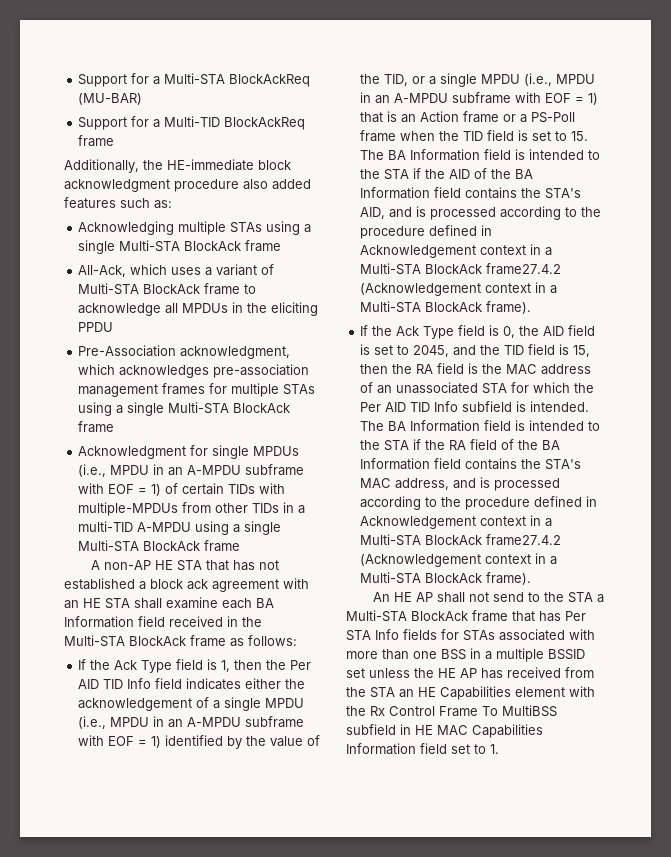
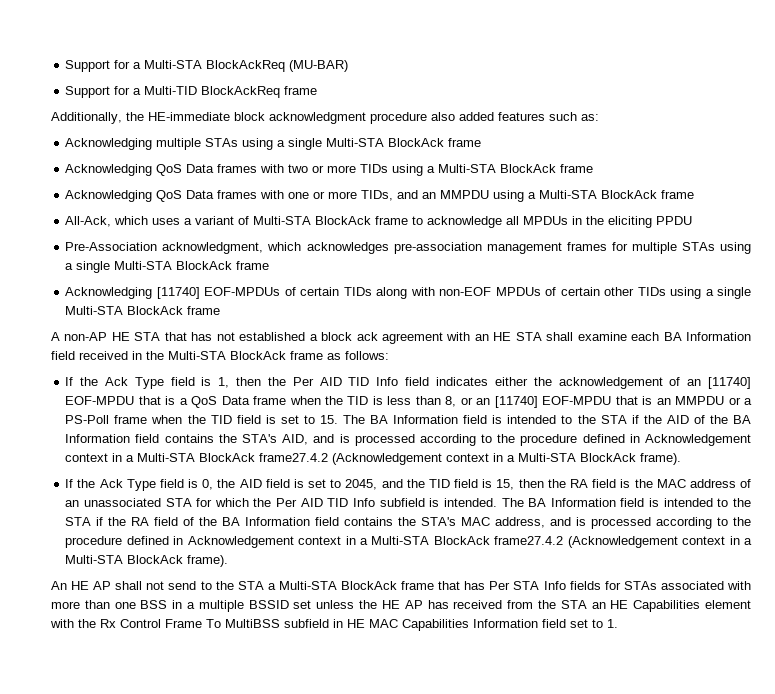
+ Acknowledging QoS Data frames with two or more TIDs using a Multi-STA BlockAck frame
+ Acknowledging QoS Data frames with one or more TIDs, and an MMPDU using a Multi-STA BlockAck frame
- Acknowledgment for single MPDUs (i.e., MPDU in an A-MPDU subframe with EOF = 1) of certain TIDs with multiple-MPDUs from other TIDs in a multi-TID A-MPDU using a single Multi-STA BlockAck frame
+ Acknowledging [11740] EOF-MPDUs of certain TIDs along with non-EOF MPDUs of certain other TIDs using a single Multi-STA BlockAck frame
- If the Ack Type field is 1, then the Per AID TID Info field indicates either the acknowledgement of a single MPDU (i.e., MPDU in an A-MPDU subframe with EOF = 1) identified by the value of the TID, or a single MPDU (i.e., MPDU in an A-MPDU subframe with EOF = 1) that is an Action frame or a PS-Poll frame when the TID field is set to 15. The BA Information field is intended to the STA if the AID of the BA Information field contains the STA's AID, and is processed according to the procedure defined in Acknowledgement context in a Multi-STA BlockAck frame27.4.2 (Acknowledgement context in a Multi-STA BlockAck frame).
+ If the Ack Type field is 1, then the Per AID TID Info field indicates either the acknowledgement of an [11740] EOF-MPDU that is a QoS Data frame when the TID is less than 8, or an [11740] EOF-MPDU that is an MMPDU or a PS-Poll frame when the TID field is set to 15. The BA Information field is intended to the STA if the AID of the BA Information field contains the STA's AID, and is processed according to the procedure defined in Acknowledgement context in a Multi-STA BlockAck frame27.4.2 (Acknowledgement context in a Multi-STA BlockAck frame).

